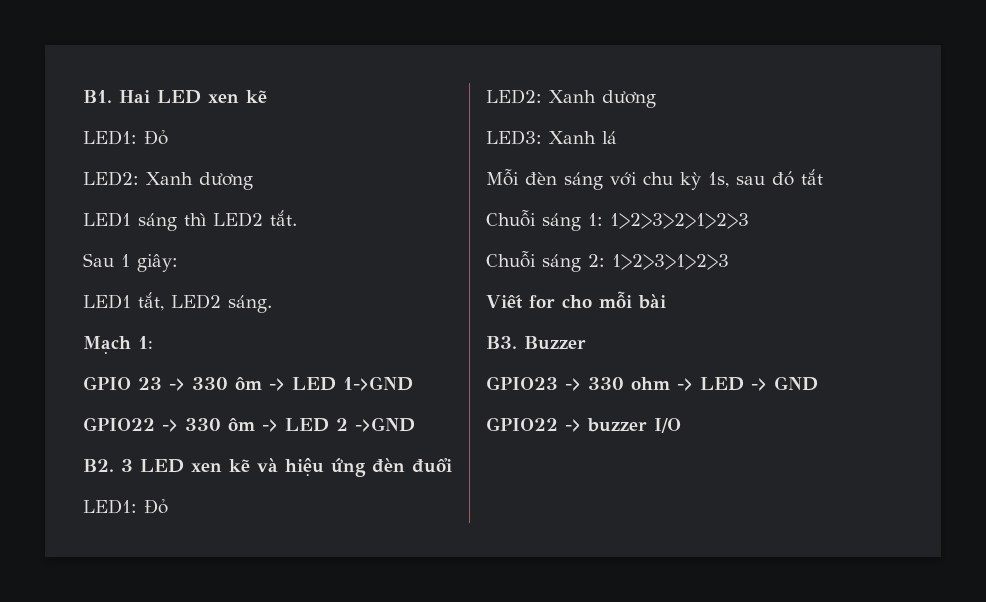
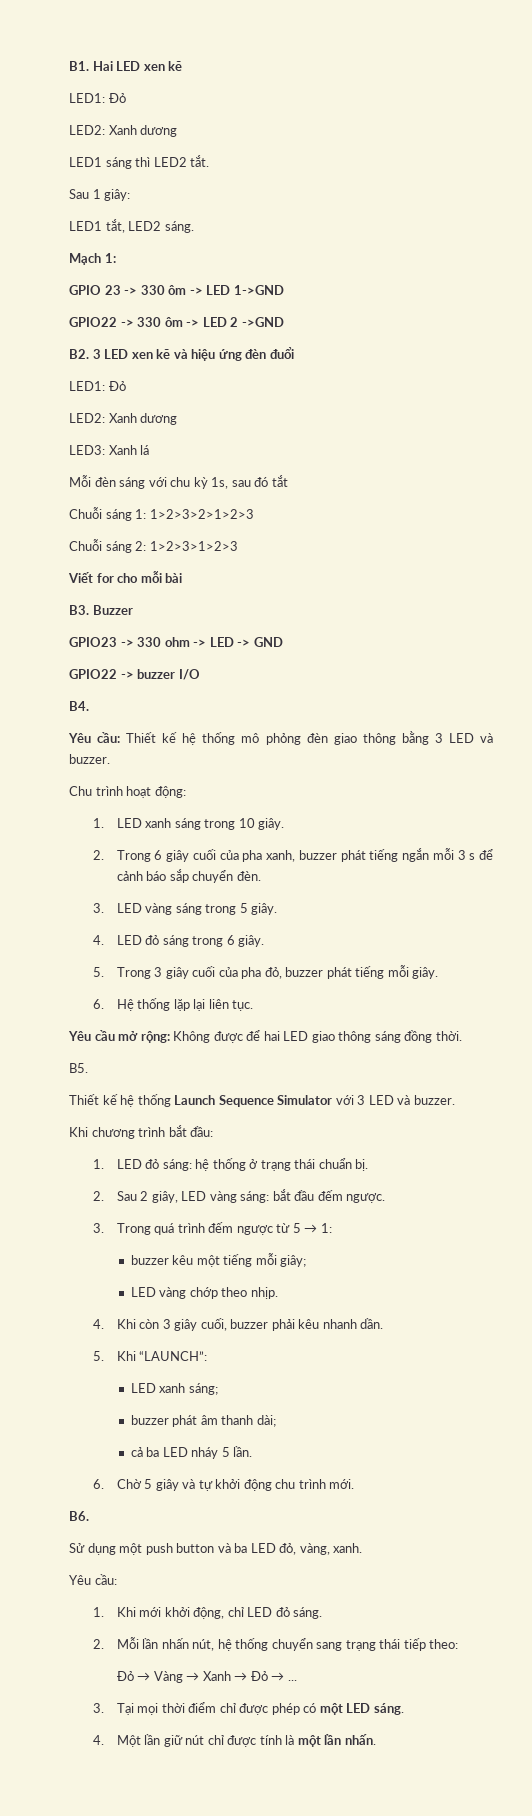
+ B4.
+ Yêu cầu: Thiết kế hệ thống mô phỏng đèn giao thông bằng 3 LED và buzzer.
+ Chu trình hoạt động:
+ 1. LED xanh sáng trong 10 giây.
+ 2. Trong 6 giây cuối của pha xanh, buzzer phát tiếng ngắn mỗi 3 s để cảnh báo sắp chuyển đèn.
+ 3. LED vàng sáng trong 5 giây.
+ 4. LED đỏ sáng trong 6 giây.
+ 5. Trong 3 giây cuối của pha đỏ, buzzer phát tiếng mỗi giây.
+ 6. Hệ thống lặp lại liên tục.
+ Yêu cầu mở rộng: Không được để hai LED giao thông sáng đồng thời.
+ B5.
+ Thiết kế hệ thống Launch Sequence Simulator với 3 LED và buzzer.
+ Khi chương trình bắt đầu:
+ 1. LED đỏ sáng: hệ thống ở trạng thái chuẩn bị.
+ 2. Sau 2 giây, LED vàng sáng: bắt đầu đếm ngược.
+ 3. Trong quá trình đếm ngược từ 5 → 1:
+ buzzer kêu một tiếng mỗi giây;
+ LED vàng chớp theo nhịp.
+ 4. Khi còn 3 giây cuối, buzzer phải kêu nhanh dần.
+ 5. Khi “LAUNCH”:
+ LED xanh sáng;
+ buzzer phát âm thanh dài;
+ cả ba LED nháy 5 lần.
+ 6. Chờ 5 giây và tự khởi động chu trình mới.
+ B6.
+ Sử dụng một push button và ba LED đỏ, vàng, xanh.
+ Yêu cầu:
+ 1. Khi mới khởi động, chỉ LED đỏ sáng.
+ 2. Mỗi lần nhấn nút, hệ thống chuyển sang trạng thái tiếp theo:
+ Đỏ → Vàng → Xanh → Đỏ → ...
+ 3. Tại mọi thời điểm chỉ được phép có một LED sáng.
+ 4. Một lần giữ nút chỉ được tính là một lần nhấn.

